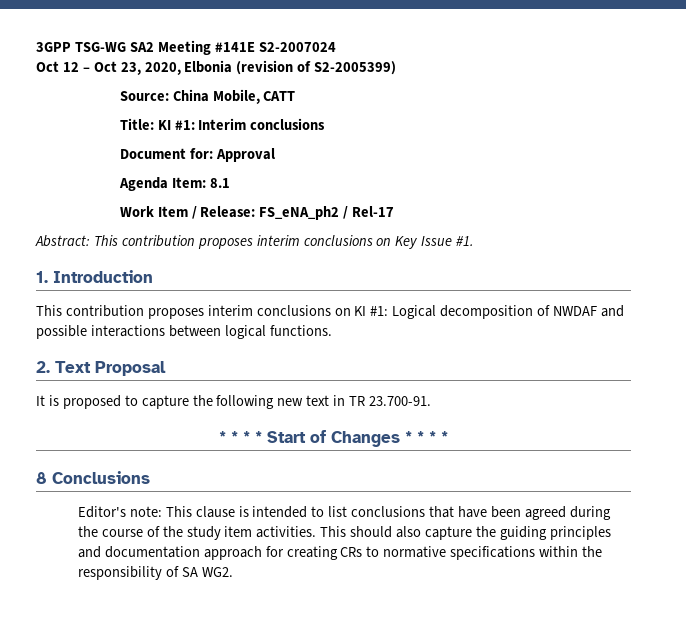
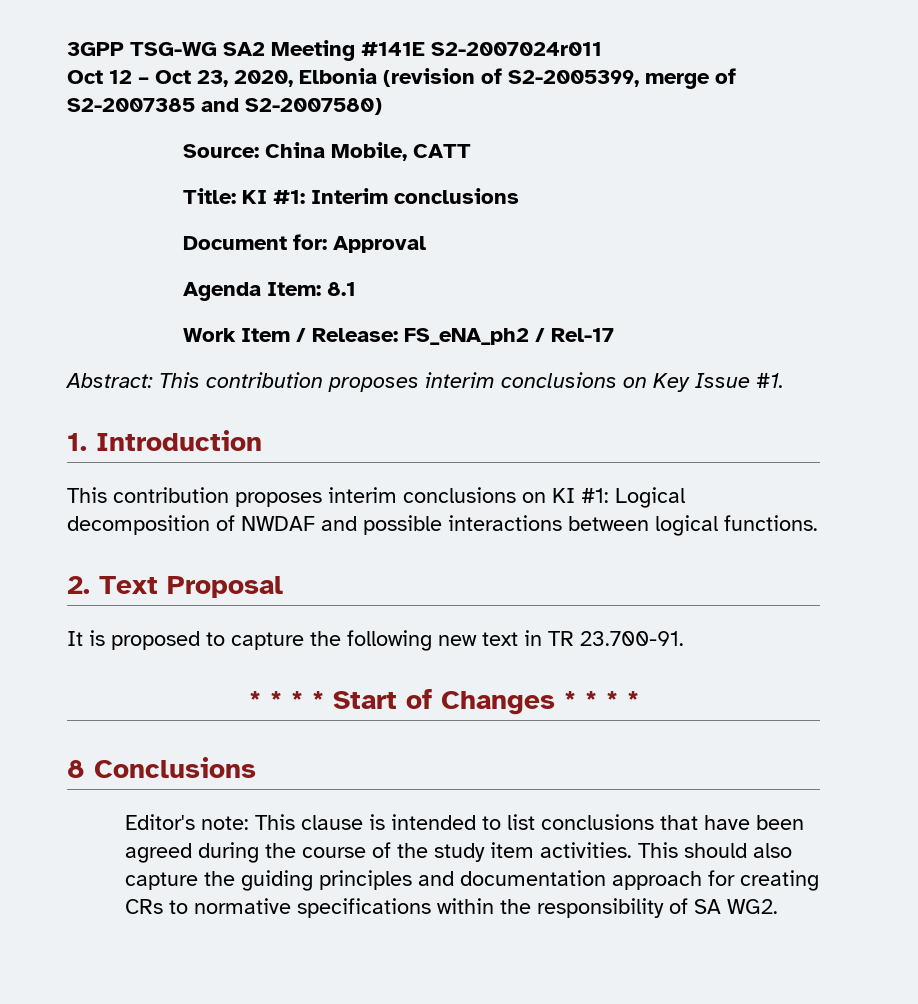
- 3GPP TSG-WG SA2 Meeting #141E S2-2007024
+ 3GPP TSG-WG SA2 Meeting #141E S2-2007024r011
- Oct 12 – Oct 23, 2020, Elbonia (revision of S2-2005399)
+ Oct 12 – Oct 23, 2020, Elbonia (revision of S2-2005399, merge of S2-2007385 and S2-2007580)

